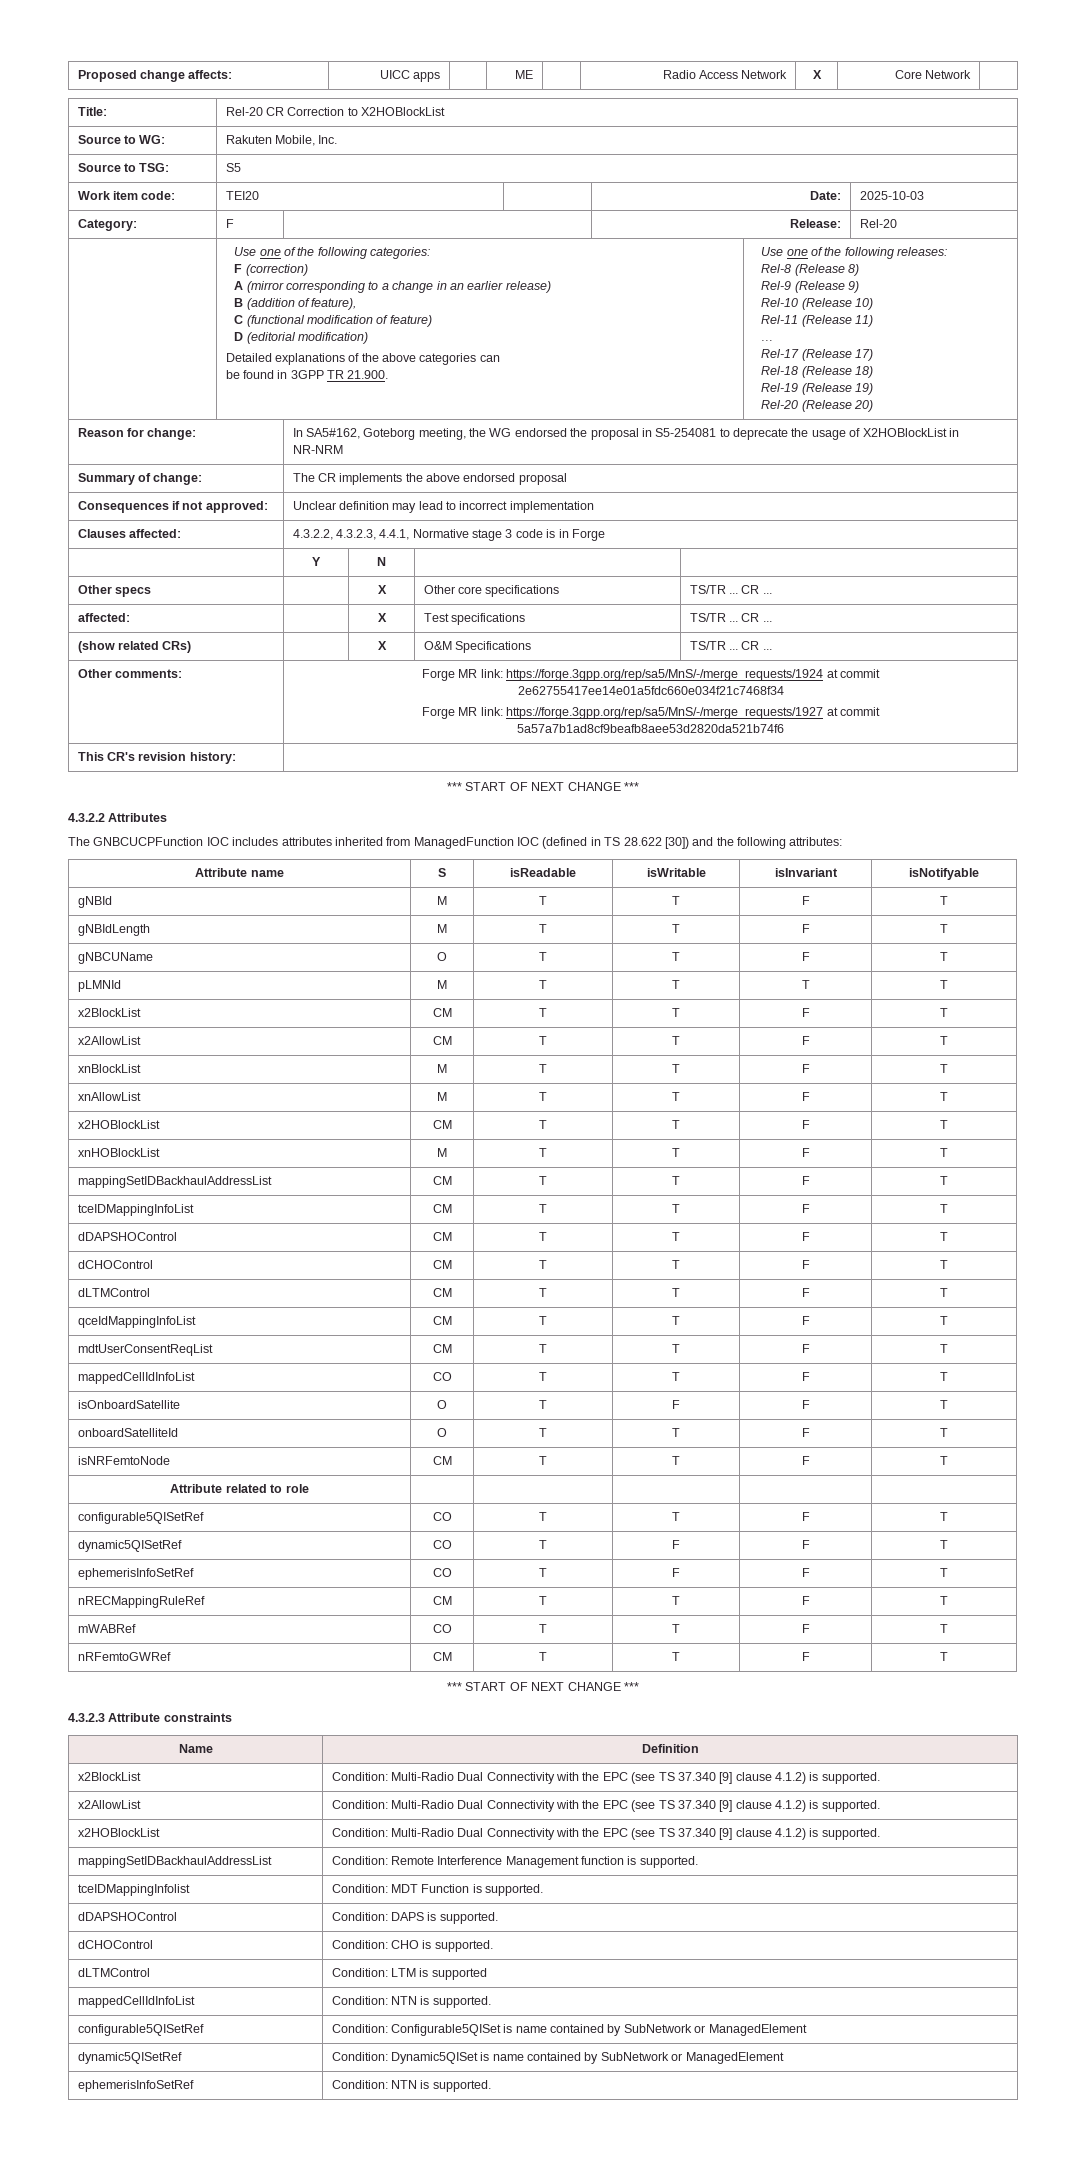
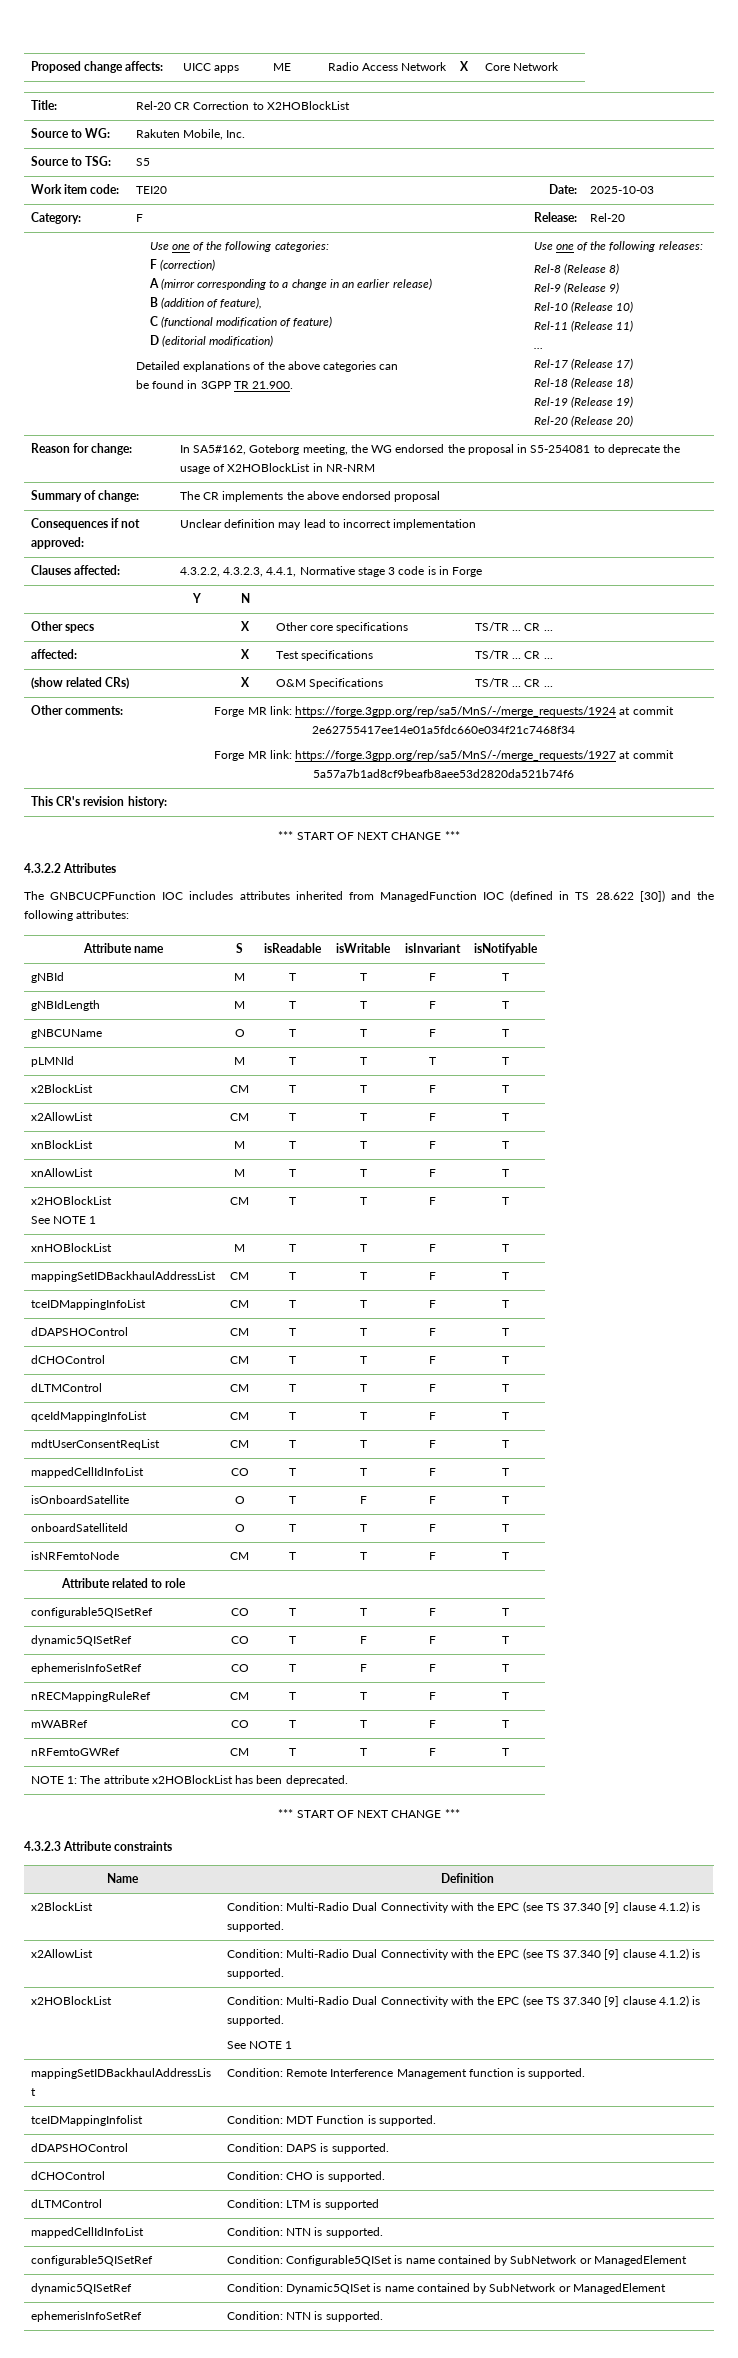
  xnAllowList | M | T | T | F | T
- x2HOBlockList | CM | T | T | F | T
+ x2HOBlockList
+ See NOTE 1 | CM | T | T | F | T
+ NOTE 1: The attribute x2HOBlockList has been deprecated.
  x2HOBlockList | Condition: Multi-Radio Dual Connectivity with the EPC (see TS 37.340 [9] clause 4.1.2) is supported.
+ See NOTE 1

